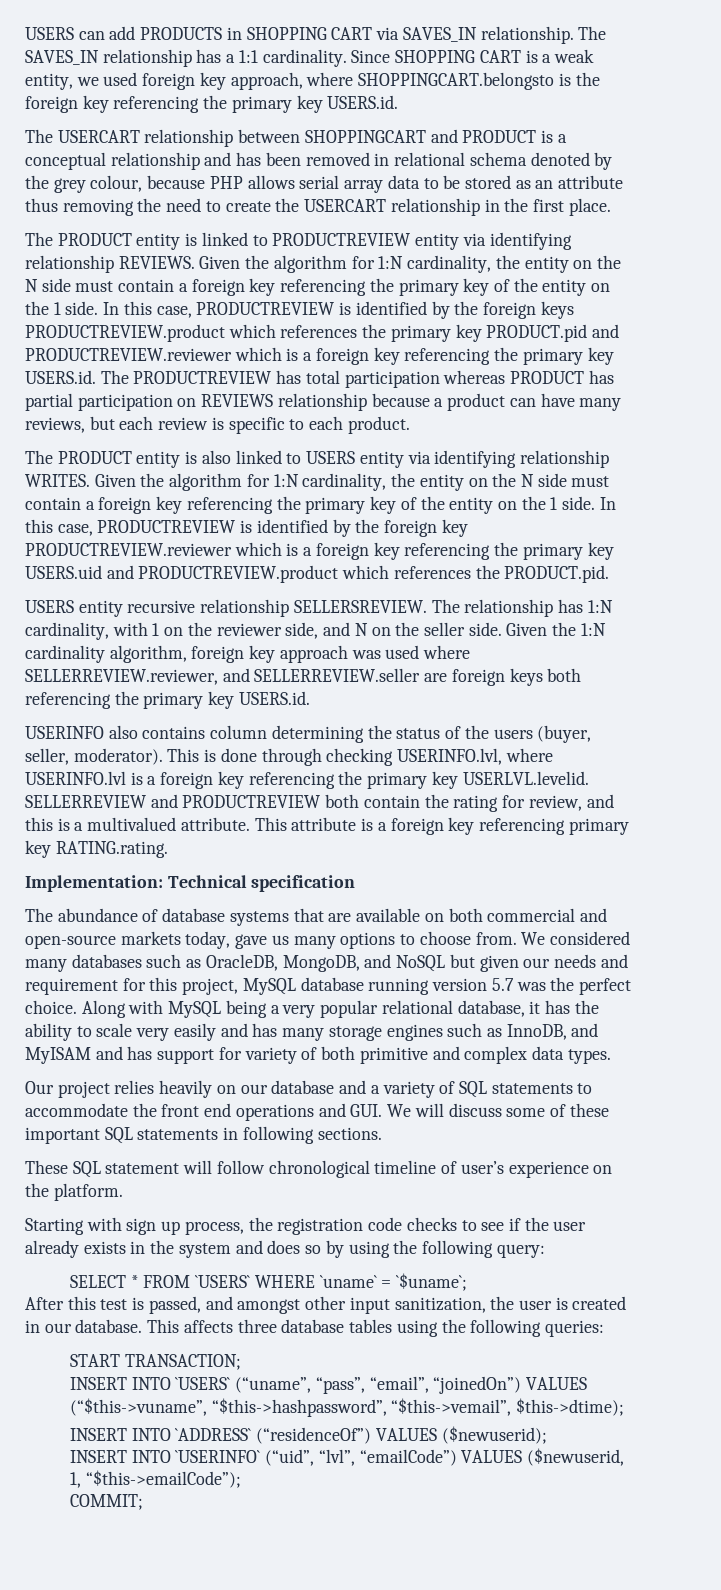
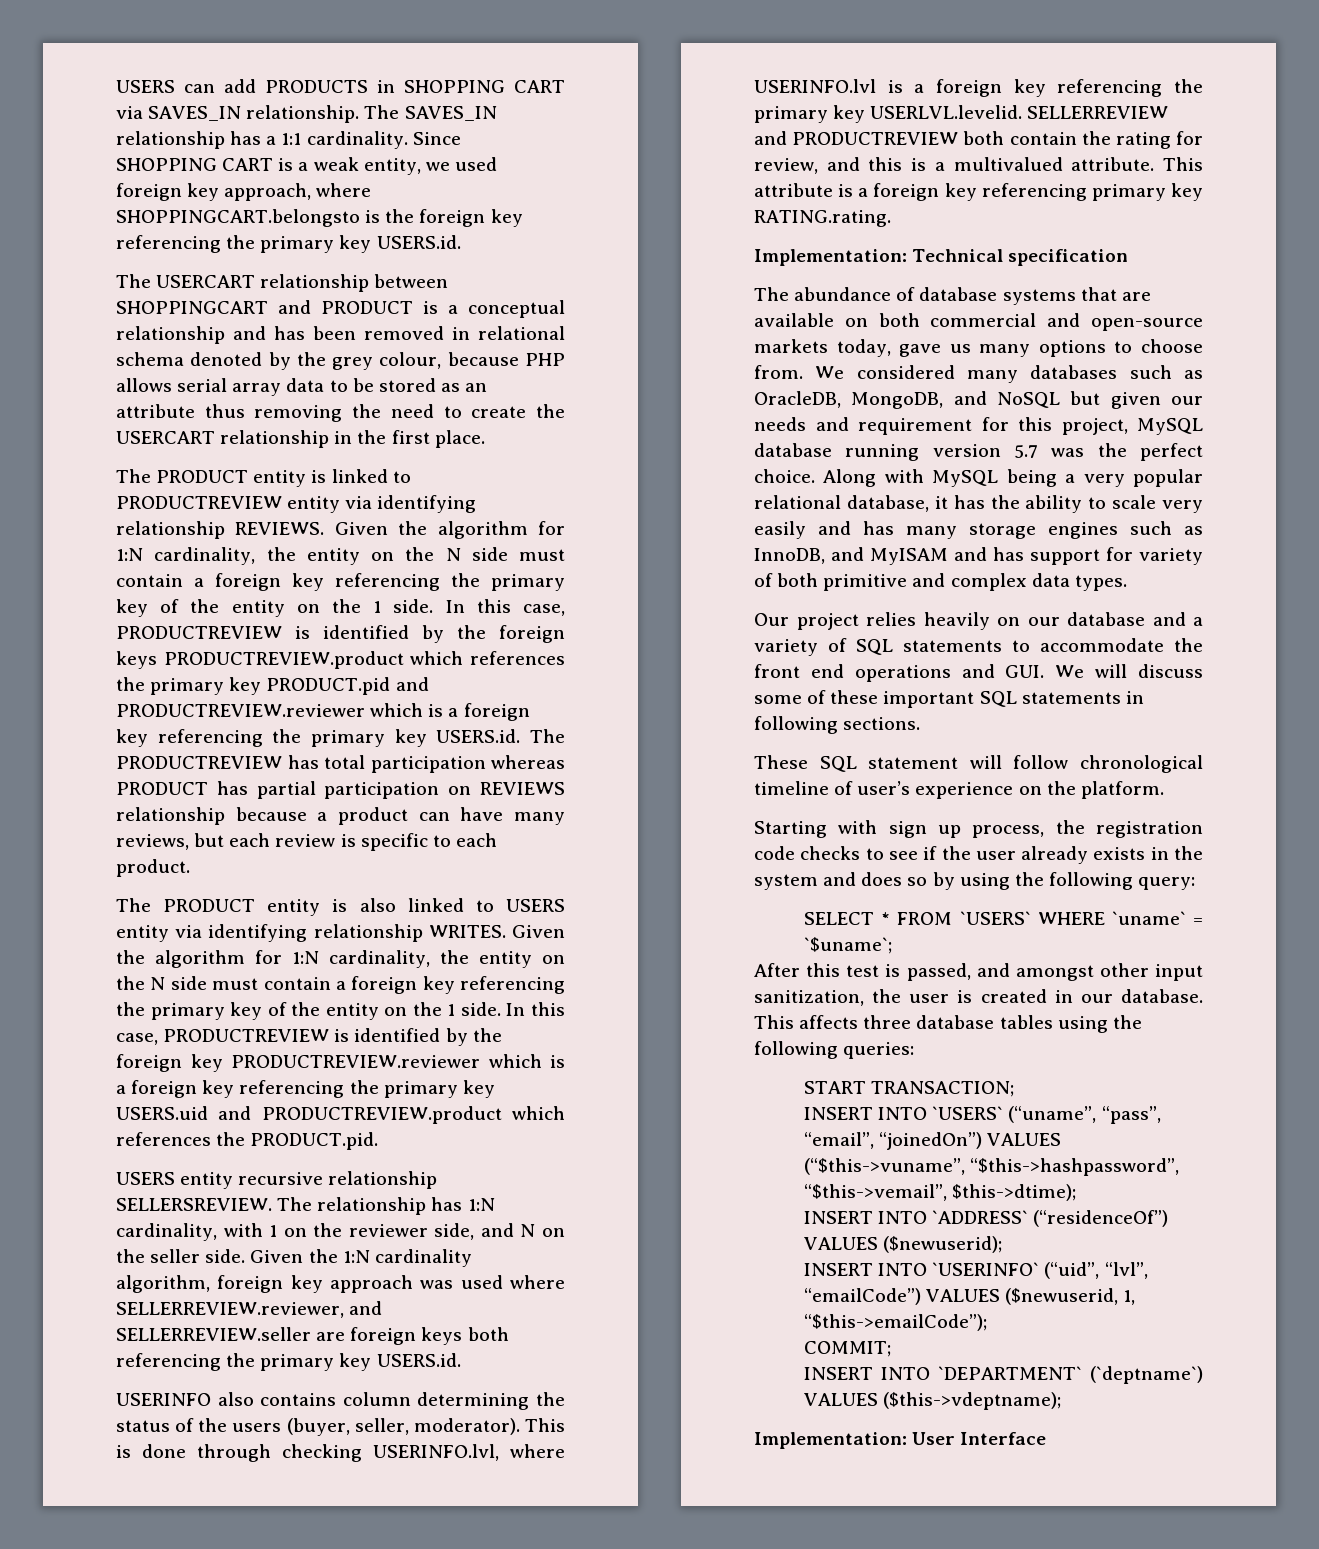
+ INSERT INTO `DEPARTMENT` (`deptname`) VALUES ($this->vdeptname);
+ Implementation: User Interface

